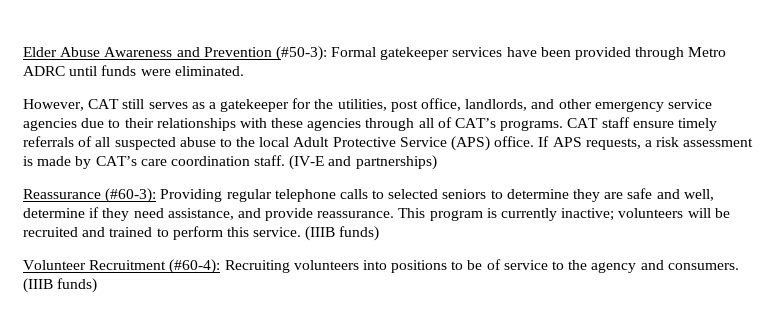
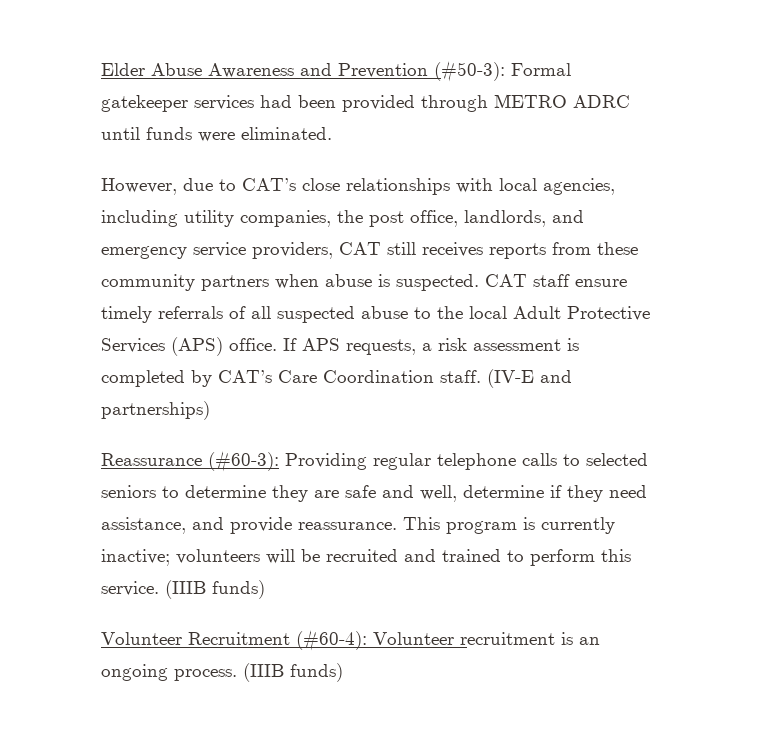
- Elder Abuse Awareness and Prevention (#50-3): Formal gatekeeper services have been provided through Metro ADRC until funds were eliminated.
+ Elder Abuse Awareness and Prevention (#50-3): Formal gatekeeper services had been provided through METRO ADRC until funds were eliminated.
- However, CAT still serves as a gatekeeper for the utilities, post office, landlords, and other emergency service agencies due to their relationships with these agencies through all of CAT’s programs.
+ However, due to CAT’s close relationships with local agencies, including utility companies, the post office, landlords, and emergency service providers, CAT still receives reports from these community partners when abuse is suspected.
- CAT staff ensure timely referrals of all suspected abuse to the local Adult Protective Service (APS) office.
+ CAT staff ensure timely referrals of all suspected abuse to the local Adult Protective Services (APS) office.
- If APS requests, a risk assessment is made by CAT’s care coordination staff.
+ If APS requests, a risk assessment is completed by CAT’s Care Coordination staff.
- Volunteer Recruitment (#60-4): Recruiting volunteers into positions to be of service to the agency and consumers.
+ Volunteer Recruitment (#60-4): Volunteer recruitment is an ongoing process.

